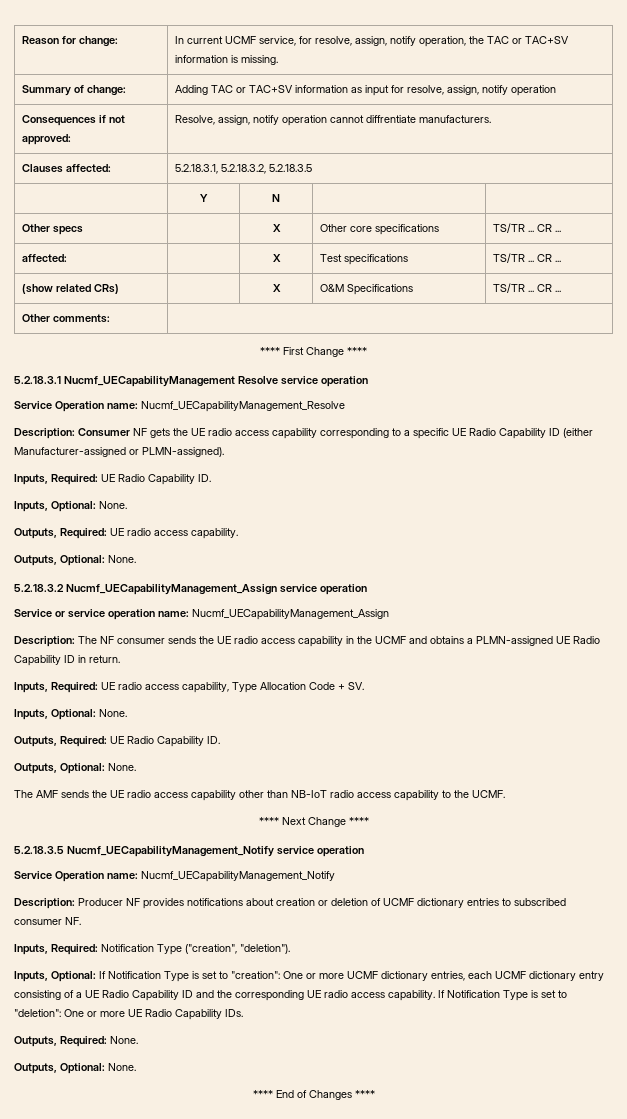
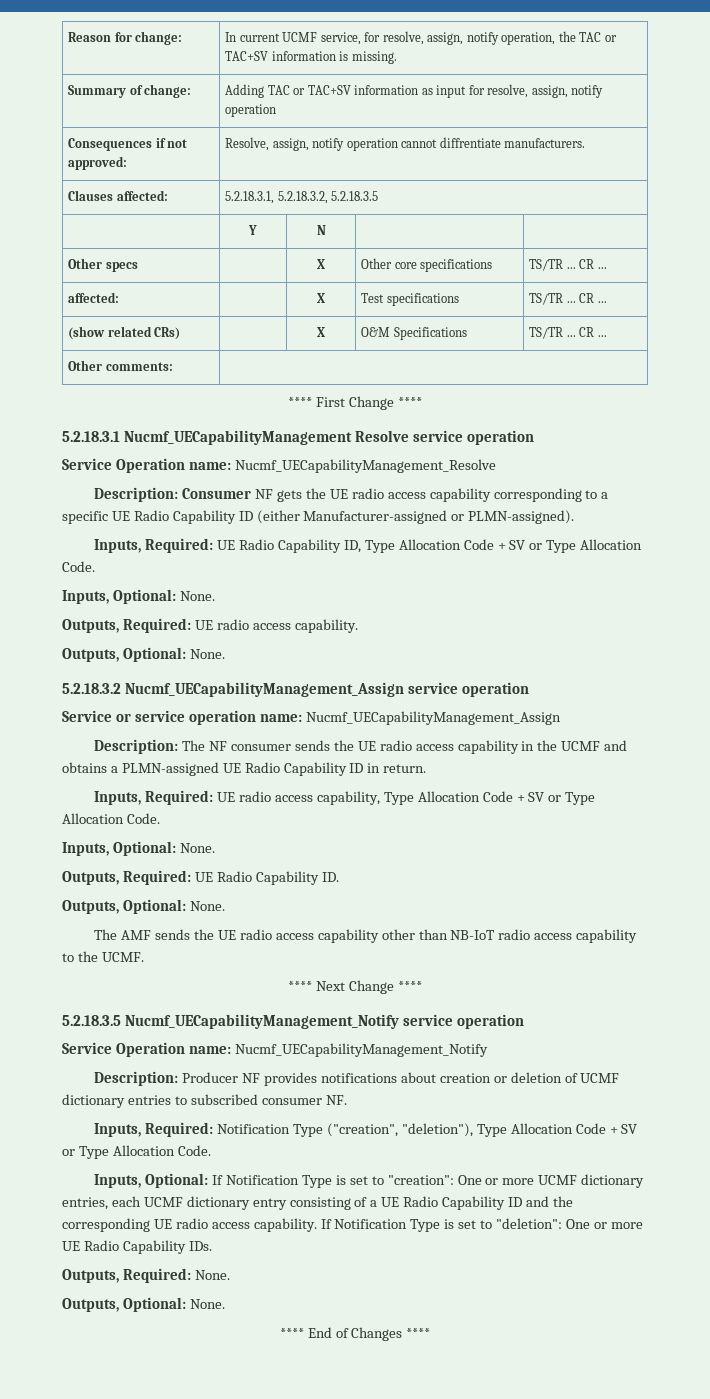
- Inputs, Required: UE Radio Capability ID.
+ Inputs, Required: UE Radio Capability ID, Type Allocation Code + SV or Type Allocation Code.
- Inputs, Required: UE radio access capability, Type Allocation Code + SV.
+ Inputs, Required: UE radio access capability, Type Allocation Code + SV or Type Allocation Code.
- Inputs, Required: Notification Type ("creation", "deletion").
+ Inputs, Required: Notification Type ("creation", "deletion"), Type Allocation Code + SV or Type Allocation Code.

